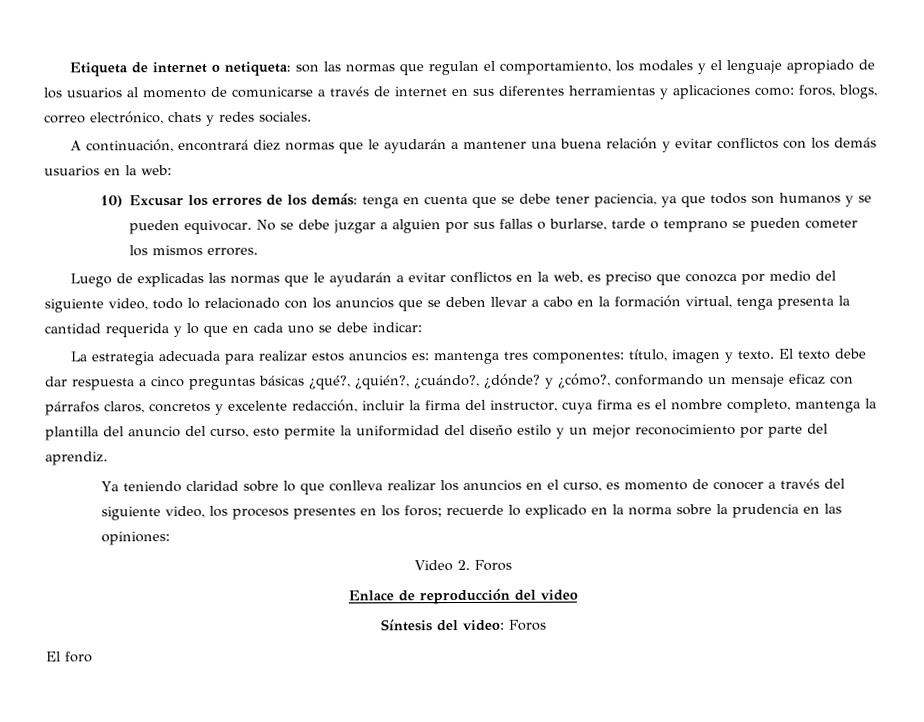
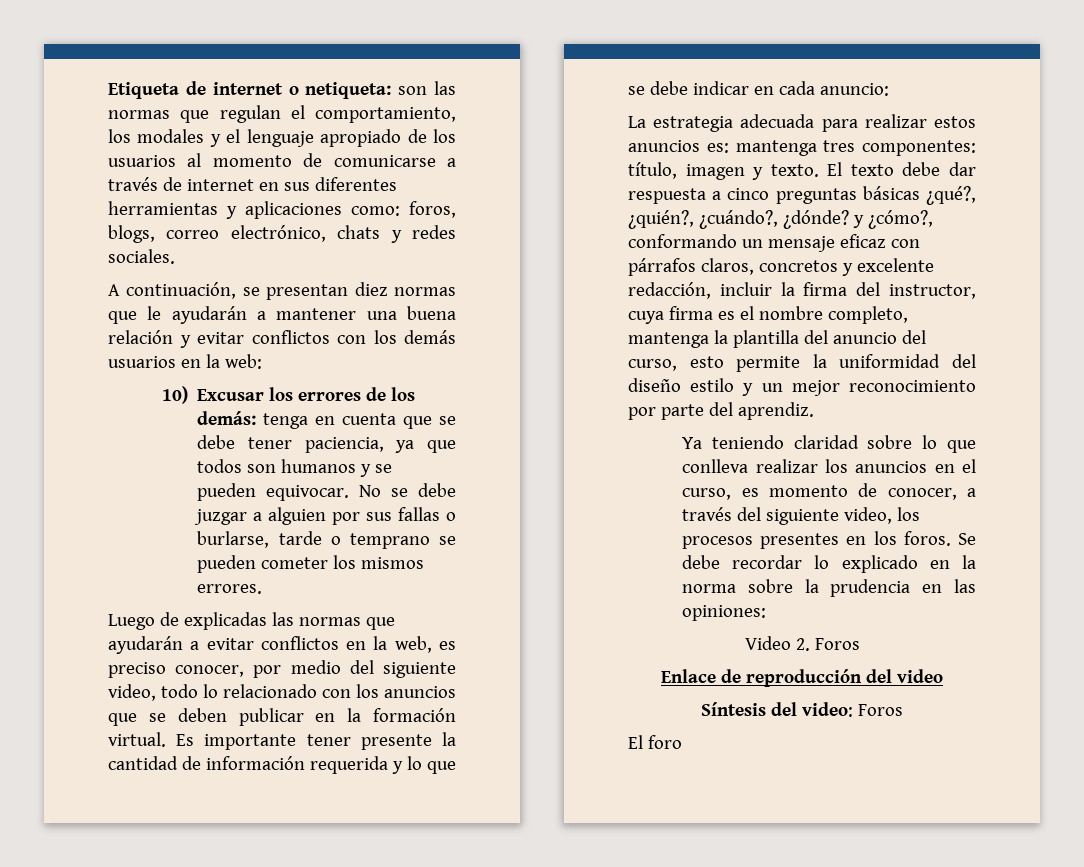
- A continuación, encontrará diez normas que le ayudarán a mantener una buena relación y evitar conflictos con los demás usuarios en la web:
+ A continuación, se presentan diez normas que le ayudarán a mantener una buena relación y evitar conflictos con los demás usuarios en la web:
- Luego de explicadas las normas que le ayudarán a evitar conflictos en la web, es preciso que conozca por medio del siguiente video, todo lo relacionado con los anuncios que se deben llevar a cabo en la formación virtual, tenga presenta la cantidad requerida y lo que en cada uno se debe indicar:
+ Luego de explicadas las normas que ayudarán a evitar conflictos en la web, es preciso conocer, por medio del siguiente video, todo lo relacionado con los anuncios que se deben publicar en la formación virtual. Es importante tener presente la cantidad de información requerida y lo que se debe indicar en cada anuncio:
- Ya teniendo claridad sobre lo que conlleva realizar los anuncios en el curso, es momento de conocer a través del siguiente video, los procesos presentes en los foros; recuerde lo explicado en la norma sobre la prudencia en las opiniones:
+ Ya teniendo claridad sobre lo que conlleva realizar los anuncios en el curso, es momento de conocer, a través del siguiente video, los procesos presentes en los foros. Se debe recordar lo explicado en la norma sobre la prudencia en las opiniones:

